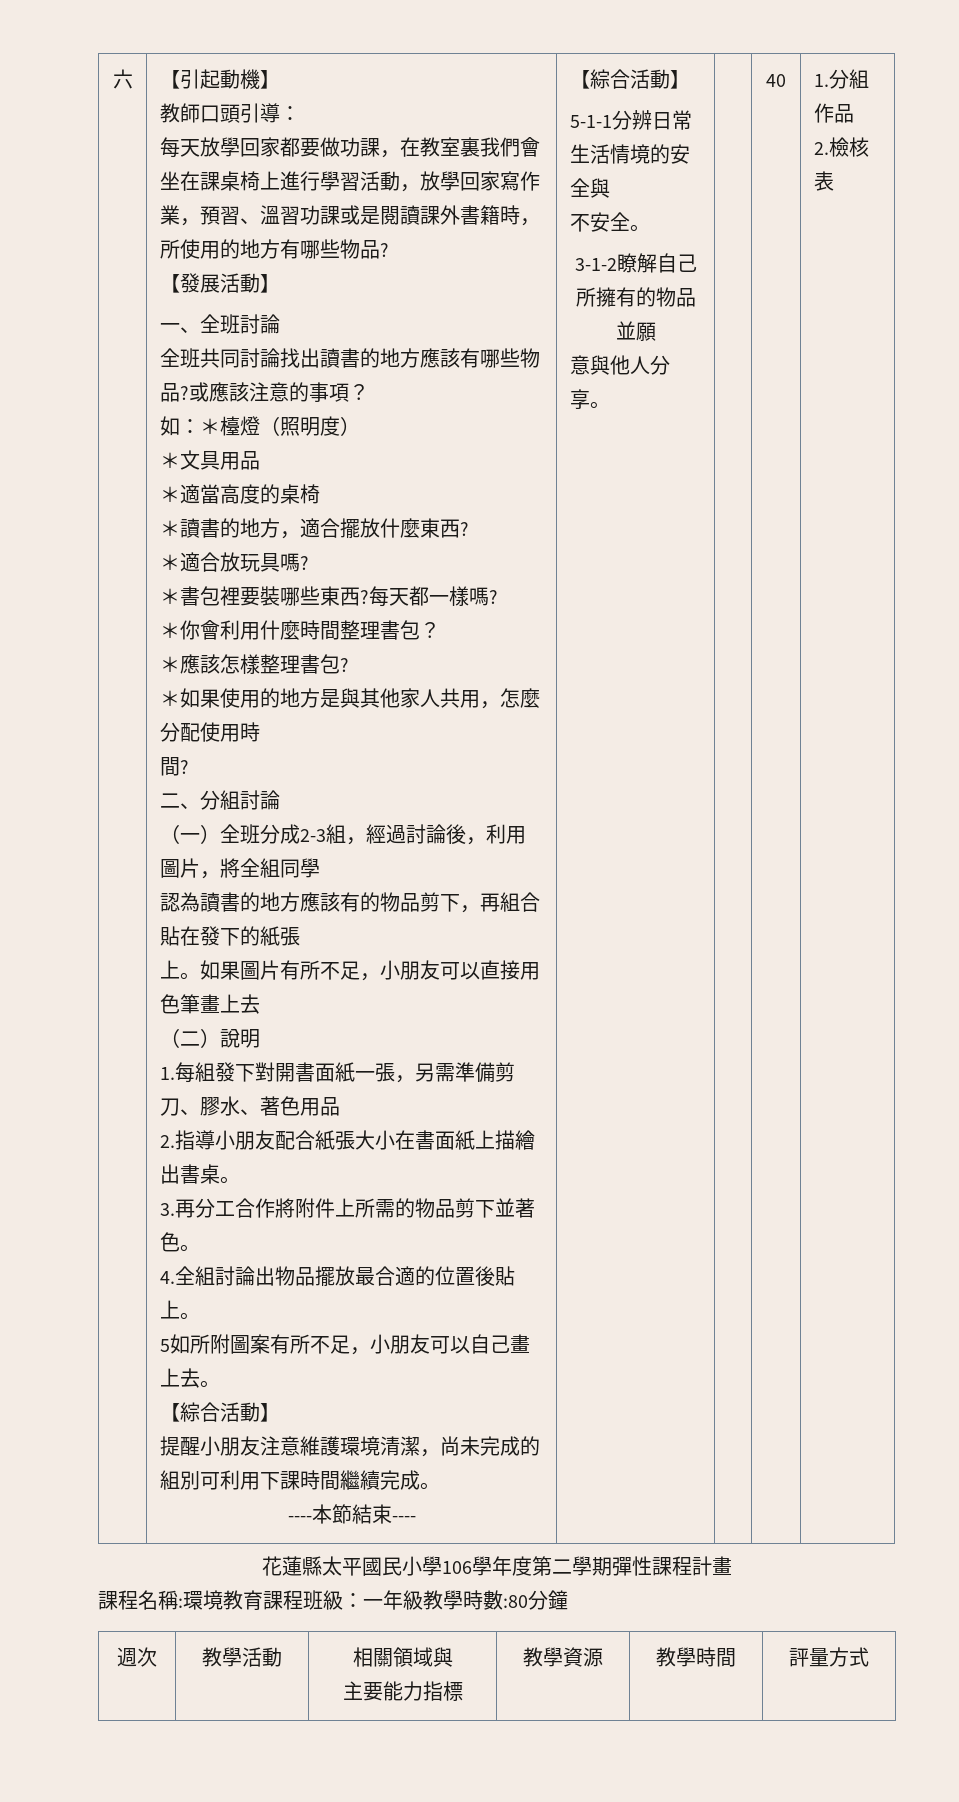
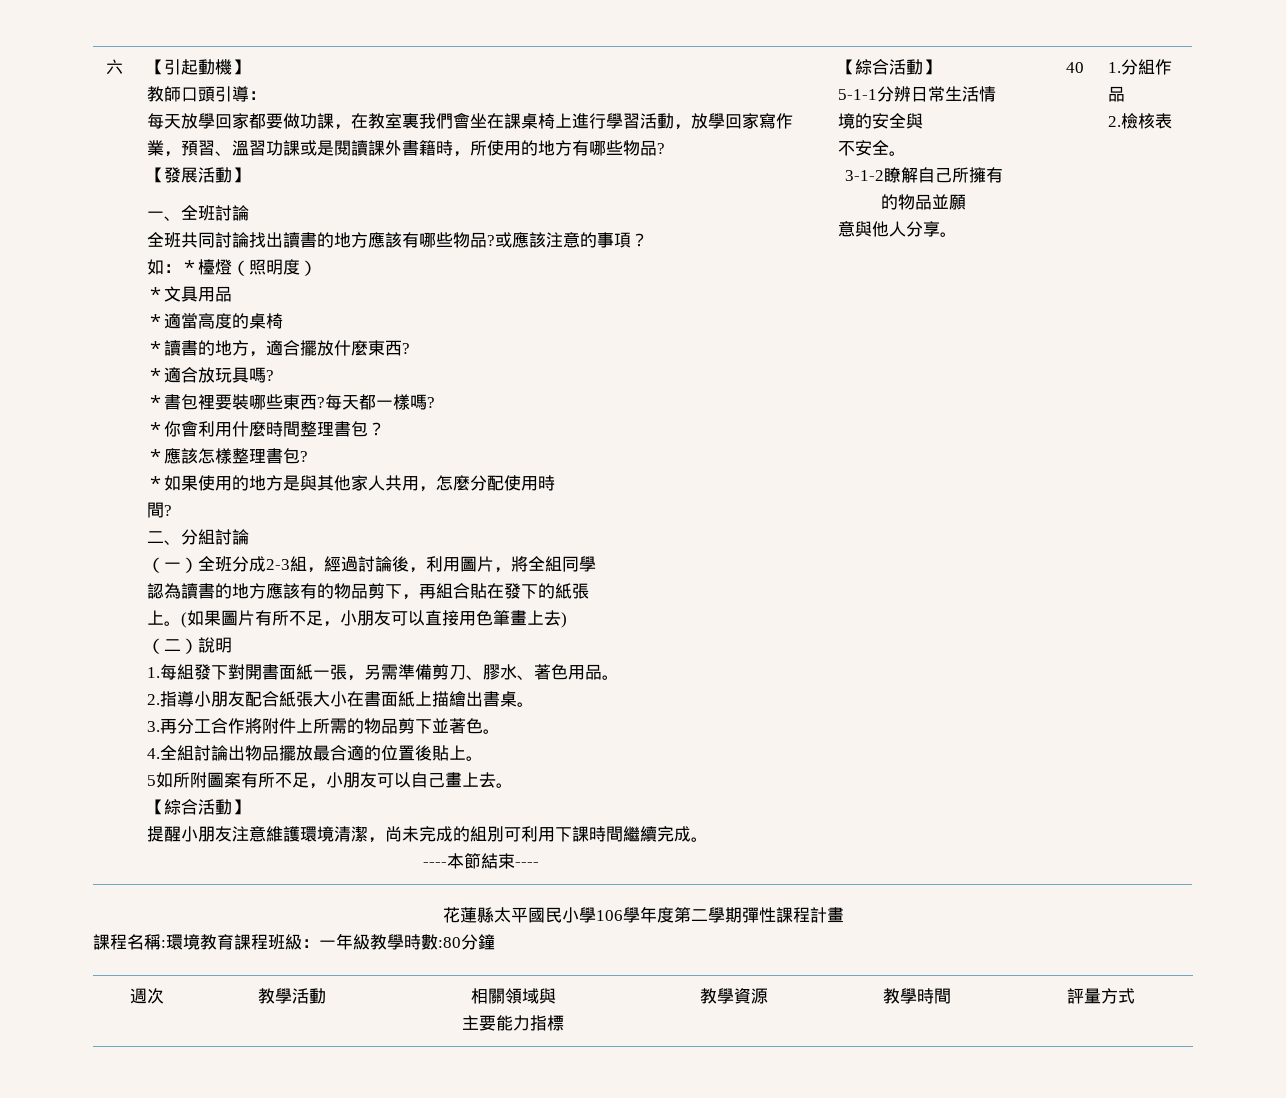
- 如果圖片有所不足，小朋友可以直接用色筆畫上去
+ (如果圖片有所不足，小朋友可以直接用色筆畫上去)
- 1.每組發下對開書面紙一張，另需準備剪刀、膠水、著色用品
+ 1.每組發下對開書面紙一張，另需準備剪刀、膠水、著色用品。

